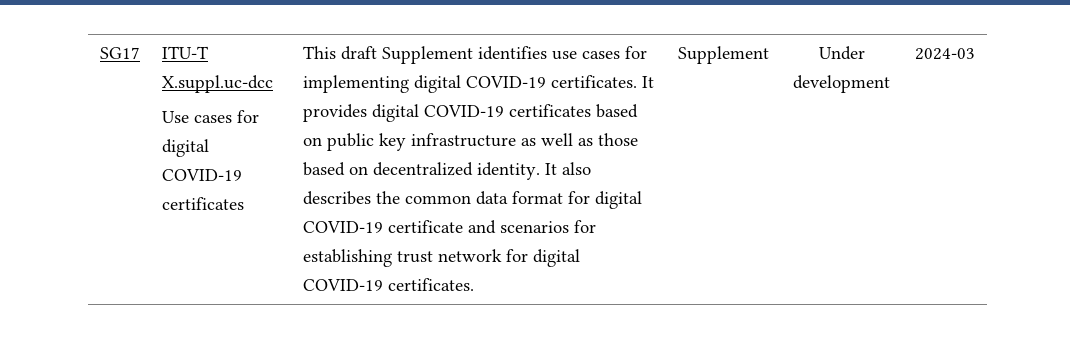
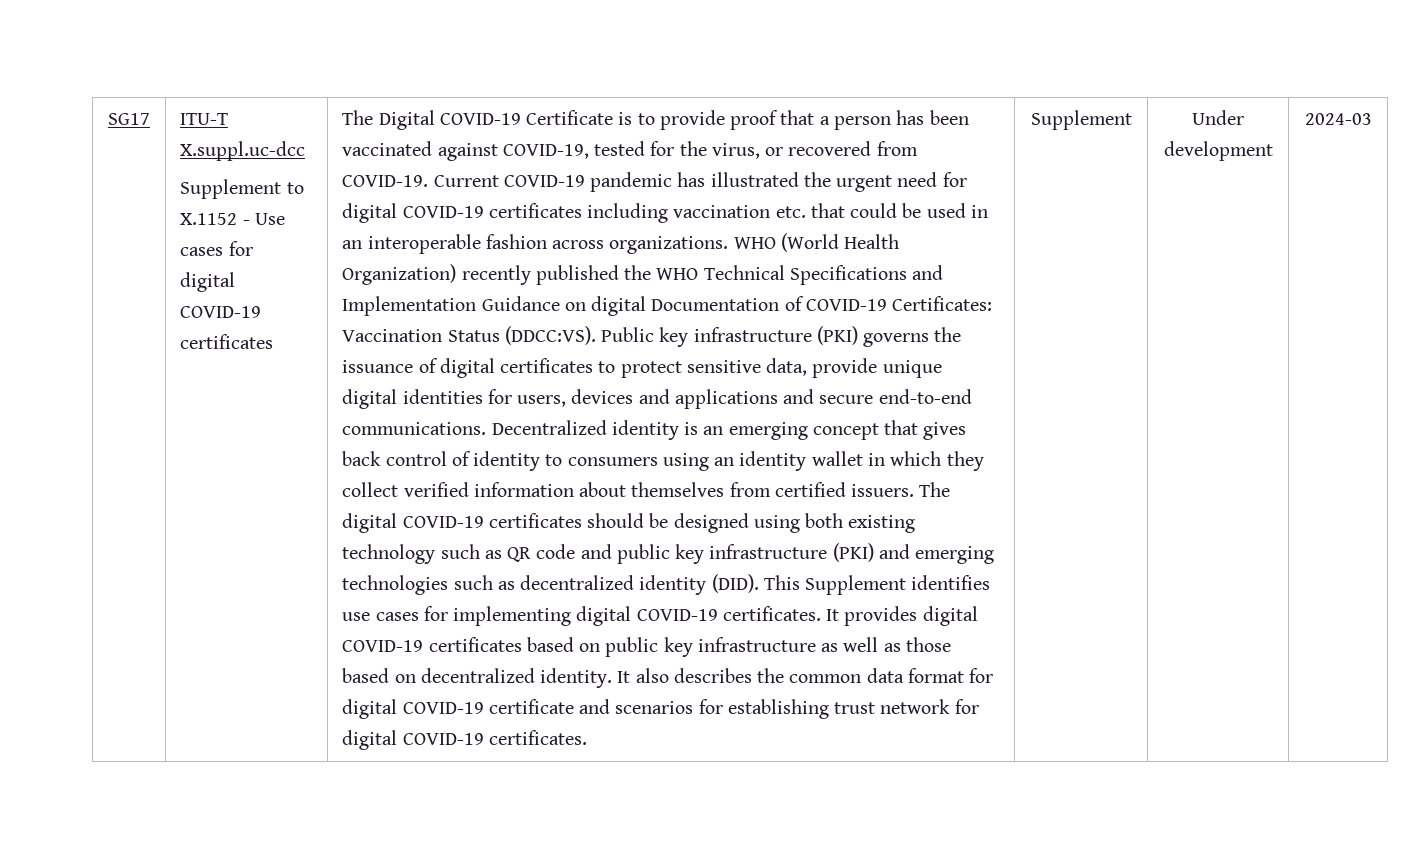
- Use cases for digital COVID-19 certificates
+ Supplement to X.1152 - Use cases for digital COVID-19 certificates
- This draft Supplement identifies use cases for implementing digital COVID-19 certificates.
+ The Digital COVID-19 Certificate is to provide proof that a person has been vaccinated against COVID-19, tested for the virus, or recovered from COVID-19. Current COVID-19 pandemic has illustrated the urgent need for digital COVID-19 certificates including vaccination etc. that could be used in an interoperable fashion across organizations. WHO (World Health Organization) recently published the WHO Technical Specifications and Implementation Guidance on digital Documentation of COVID-19 Certificates: Vaccination Status (DDCC:VS). Public key infrastructure (PKI) governs the issuance of digital certificates to protect sensitive data, provide unique digital identities for users, devices and applications and secure end-to-end communications. Decentralized identity is an emerging concept that gives back control of identity to consumers using an identity wallet in which they collect verified information about themselves from certified issuers. The digital COVID-19 certificates should be designed using both existing technology such as QR code and public key infrastructure (PKI) and emerging technologies such as decentralized identity (DID). This Supplement identifies use cases for implementing digital COVID-19 certificates.

